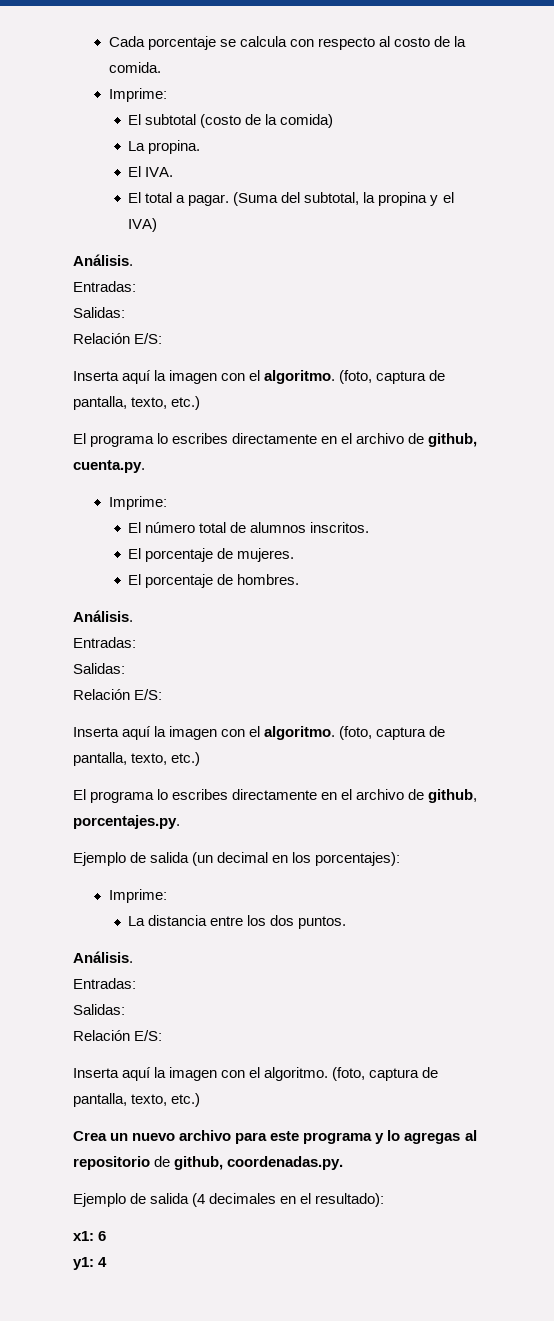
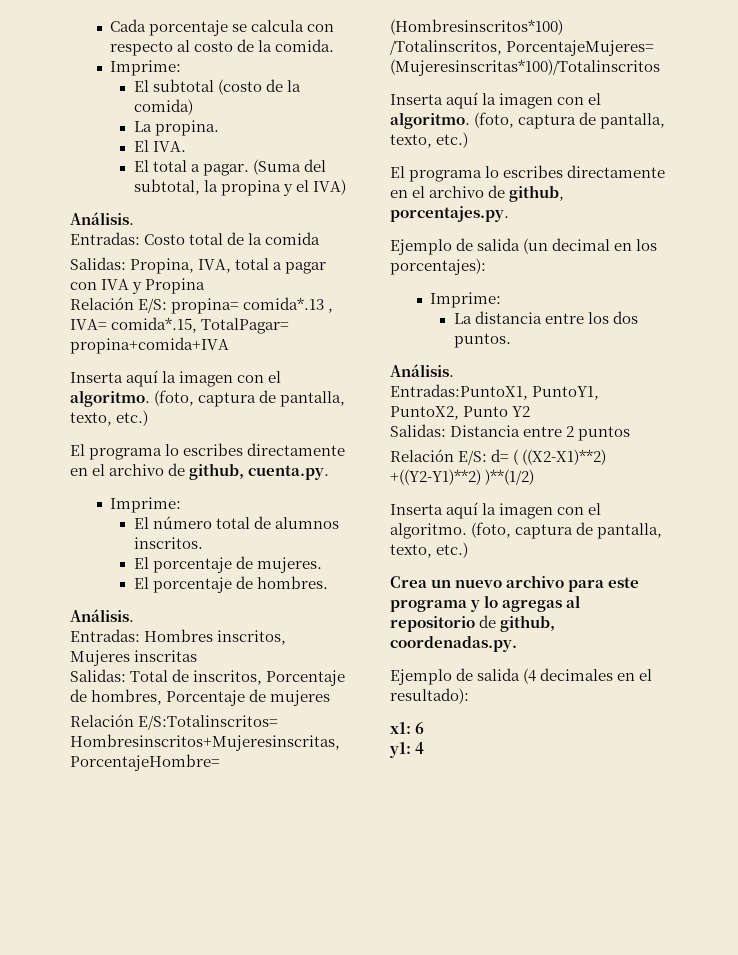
  (Suma del subtotal, la propina y el IVA)
  Análisis.
- Entradas:
- Salidas:
- Relación E/S:
+ Entradas: Costo total de la comida
+ Salidas: Propina, IVA, total a pagar con IVA y Propina
+ Relación E/S: propina= comida*.13 , IVA= comida*.15, TotalPagar= propina+comida+IVA
  El porcentaje de hombres.
  Análisis.
- Entradas:
- Salidas:
- Relación E/S:
+ Entradas: Hombres inscritos, Mujeres inscritas
+ Salidas: Total de inscritos, Porcentaje de hombres, Porcentaje de mujeres
+ Relación E/S:Totalinscritos= Hombresinscritos+Mujeresinscritas, PorcentajeHombre= (Hombresinscritos*100) /Totalinscritos, PorcentajeMujeres= (Mujeresinscritas*100)/Totalinscritos
  La distancia entre los dos puntos.
  Análisis.
- Entradas:
- Salidas:
- Relación E/S:
+ Entradas:PuntoX1, PuntoY1, PuntoX2, Punto Y2
+ Salidas: Distancia entre 2 puntos
+ Relación E/S: d= ( ((X2-X1)**2) +((Y2-Y1)**2) )**(1/2)

